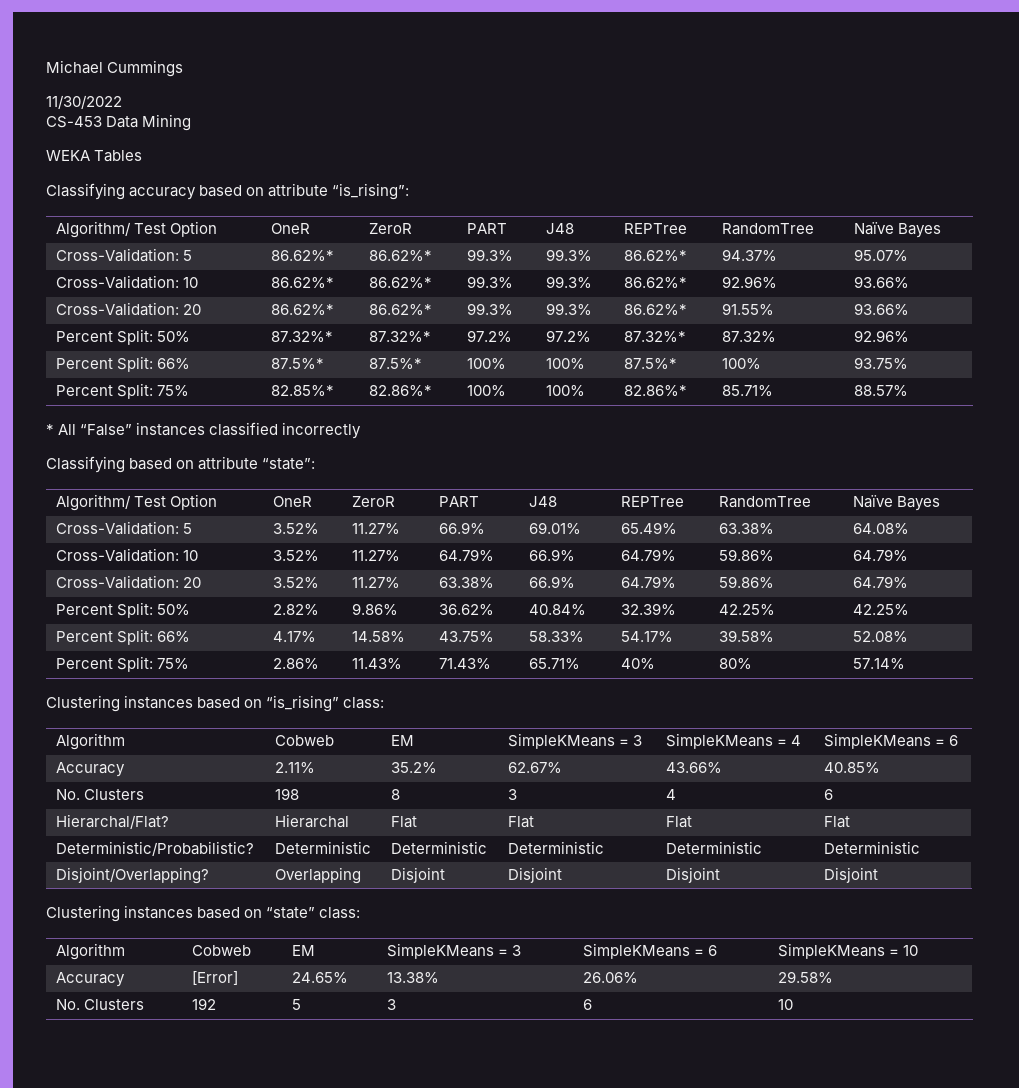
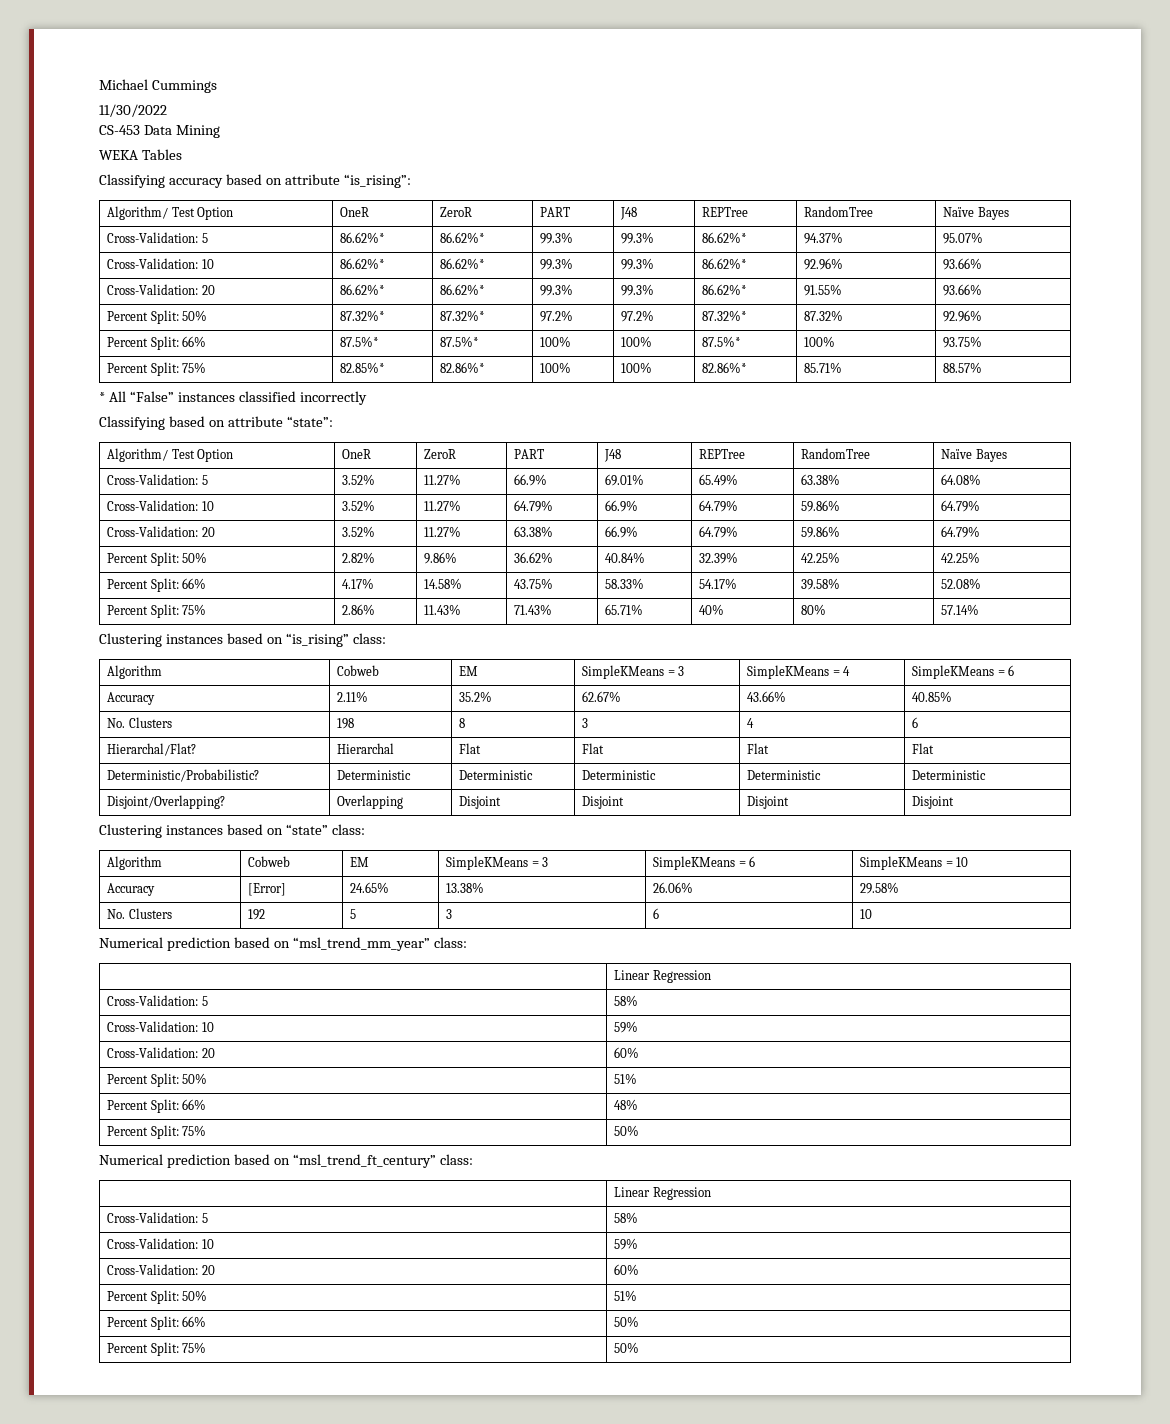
+ Numerical prediction based on “msl_trend_mm_year” class:
+ | Linear Regression
+ Cross-Validation: 5 | 58%
+ Cross-Validation: 10 | 59%
+ Cross-Validation: 20 | 60%
+ Percent Split: 50% | 51%
+ Percent Split: 66% | 48%
+ Percent Split: 75% | 50%
+ Numerical prediction based on “msl_trend_ft_century” class:
+ | Linear Regression
+ Cross-Validation: 5 | 58%
+ Cross-Validation: 10 | 59%
+ Cross-Validation: 20 | 60%
+ Percent Split: 50% | 51%
+ Percent Split: 66% | 50%
+ Percent Split: 75% | 50%

